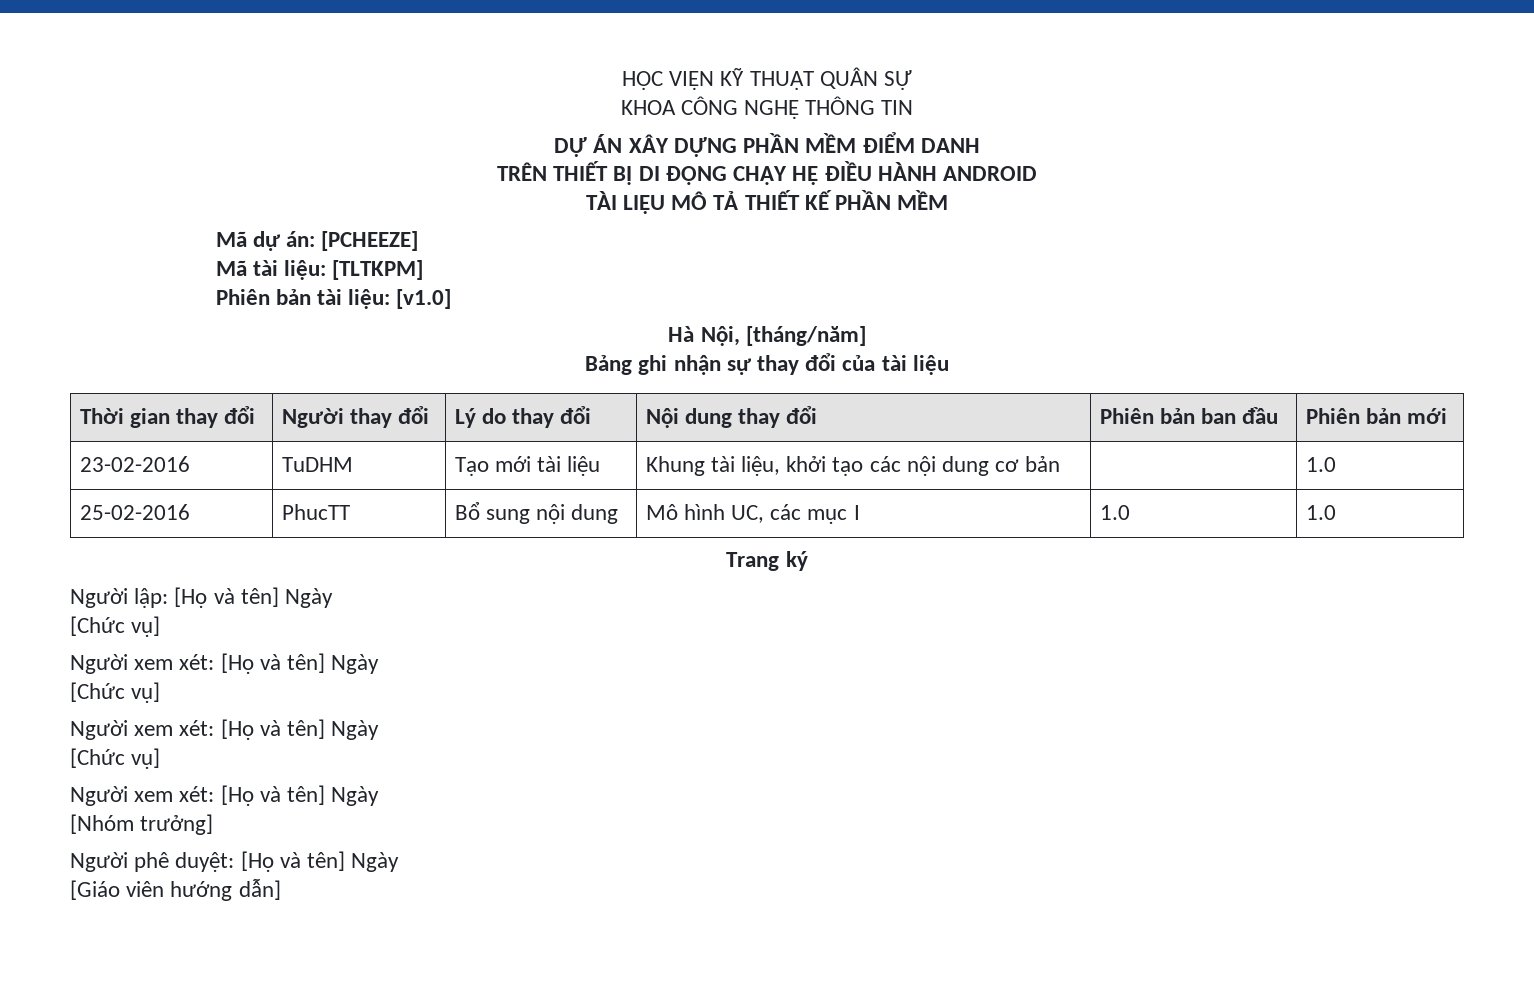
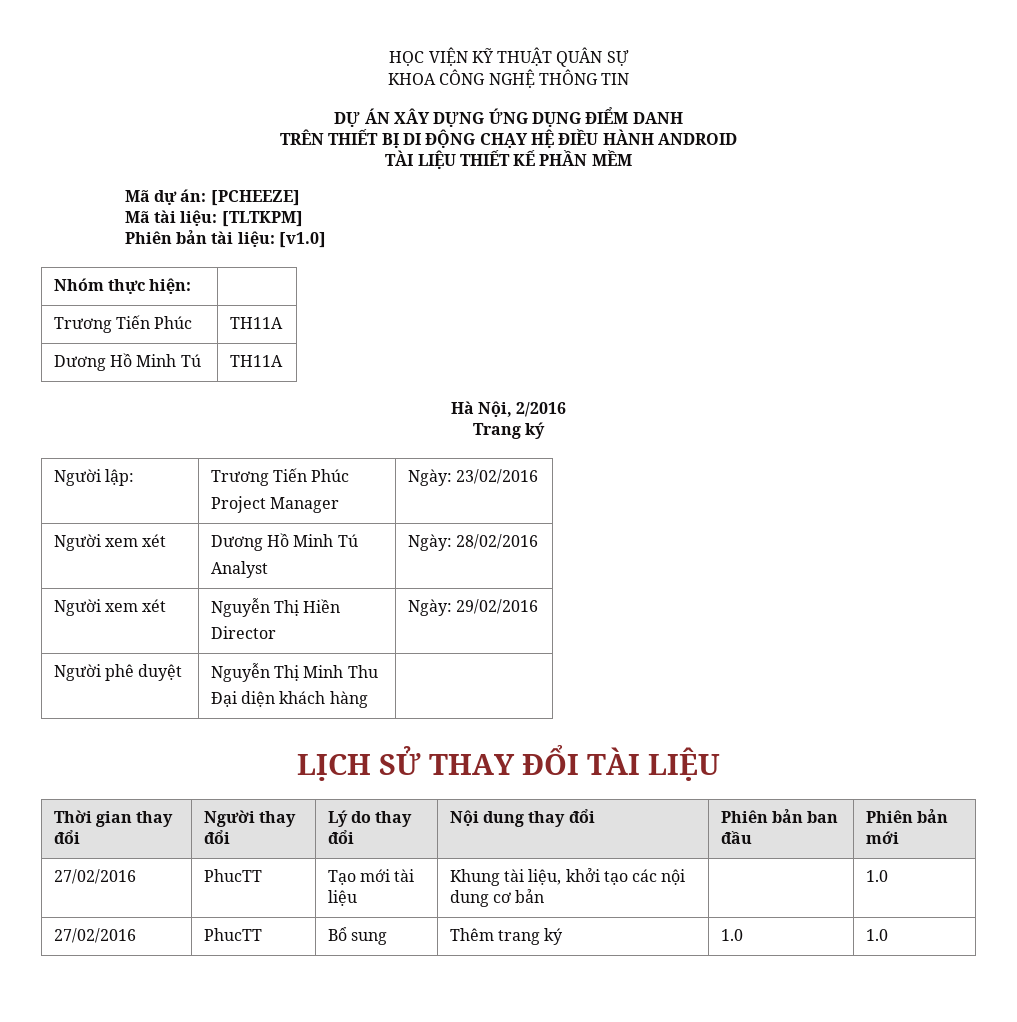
- DỰ ÁN XÂY DỰNG PHẦN MỀM ĐIỂM DANH
+ DỰ ÁN XÂY DỰNG ỨNG DỤNG ĐIỂM DANH
- TÀI LIỆU MÔ TẢ THIẾT KẾ PHẦN MỀM
+ TÀI LIỆU THIẾT KẾ PHẦN MỀM
- Hà Nội, [tháng/năm]
- Bảng ghi nhận sự thay đổi của tài liệu
+ Nhóm thực hiện: |
+ Trương Tiến Phúc | TH11A
+ Dương Hồ Minh Tú | TH11A
+ Hà Nội, 2/2016
+ Trang ký
+ Người lập: | Trương Tiến Phúc
+ Project Manager | Ngày: 23/02/2016
+ Người xem xét | Dương Hồ Minh Tú
+ Analyst | Ngày: 28/02/2016
+ Người xem xét | Nguyễn Thị Hiền
+ Director | Ngày: 29/02/2016
+ Người phê duyệt | Nguyễn Thị Minh Thu
+ Đại diện khách hàng |
+ LỊCH SỬ THAY ĐỔI TÀI LIỆU
- 23-02-2016 | TuDHM | Tạo mới tài liệu | Khung tài liệu, khởi tạo các nội dung cơ bản | | 1.0
+ 27/02/2016 | PhucTT | Tạo mới tài liệu | Khung tài liệu, khởi tạo các nội dung cơ bản | | 1.0
- 25-02-2016 | PhucTT | Bổ sung nội dung | Mô hình UC, các mục I | 1.0 | 1.0
- Trang ký
- Người lập: [Họ và tên] Ngày
- [Chức vụ]
- Người xem xét: [Họ và tên] Ngày
- [Chức vụ]
- Người xem xét: [Họ và tên] Ngày
- [Chức vụ]
- Người xem xét: [Họ và tên] Ngày
- [Nhóm trưởng]
- Người phê duyệt: [Họ và tên] Ngày
- [Giáo viên hướng dẫn]
+ 27/02/2016 | PhucTT | Bổ sung | Thêm trang ký | 1.0 | 1.0

